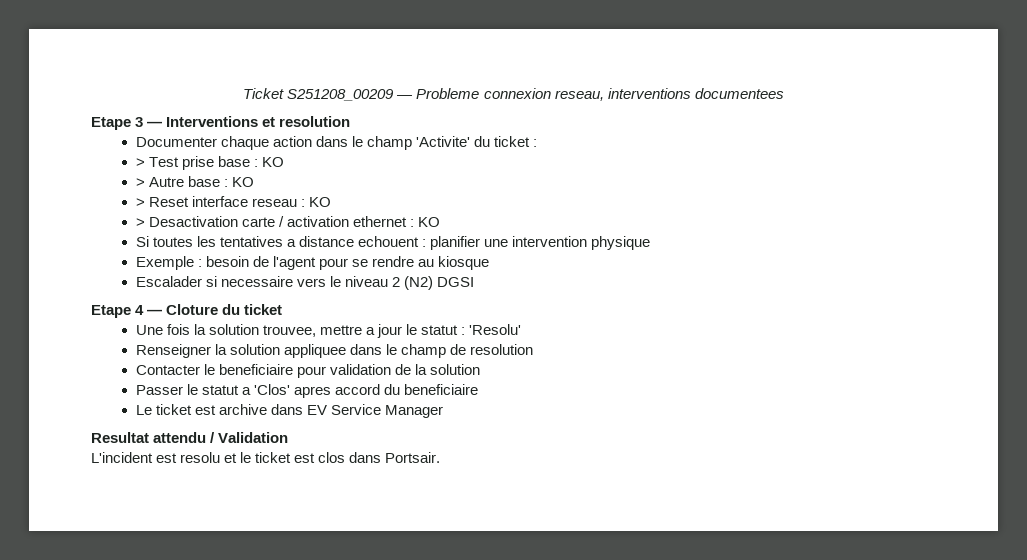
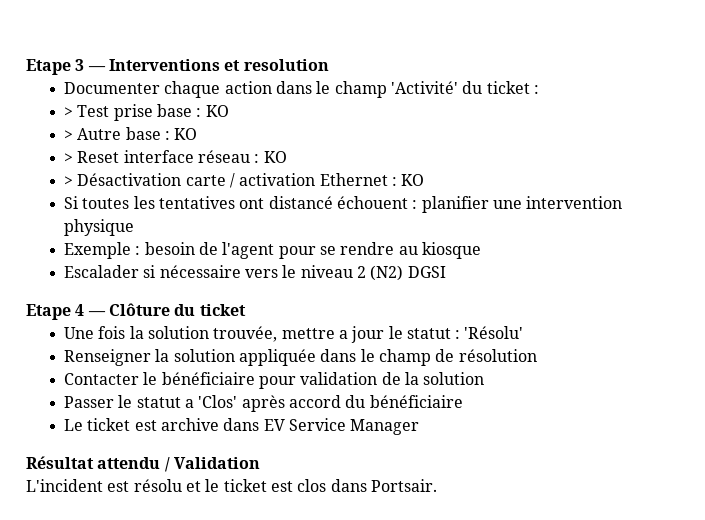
- Ticket S251208_00209 — Probleme connexion reseau, interventions documentees
- Documenter chaque action dans le champ 'Activite' du ticket :
+ Documenter chaque action dans le champ 'Activité' du ticket :
- > Reset interface reseau : KO
- > Desactivation carte / activation ethernet : KO
+ > Reset interface réseau : KO
+ > Désactivation carte / activation Ethernet : KO
- Si toutes les tentatives a distance echouent : planifier une intervention physique
+ Si toutes les tentatives ont distancé échouent : planifier une intervention physique
- Escalader si necessaire vers le niveau 2 (N2) DGSI
+ Escalader si nécessaire vers le niveau 2 (N2) DGSI
- Etape 4 — Cloture du ticket
+ Etape 4 — Clôture du ticket
- Une fois la solution trouvee, mettre a jour le statut : 'Resolu'
+ Une fois la solution trouvée, mettre a jour le statut : 'Résolu'
- Renseigner la solution appliquee dans le champ de resolution
+ Renseigner la solution appliquée dans le champ de résolution
- Contacter le beneficiaire pour validation de la solution
+ Contacter le bénéficiaire pour validation de la solution
- Passer le statut a 'Clos' apres accord du beneficiaire
+ Passer le statut a 'Clos' après accord du bénéficiaire
- Resultat attendu / Validation
+ Résultat attendu / Validation
- L'incident est resolu et le ticket est clos dans Portsair.
+ L'incident est résolu et le ticket est clos dans Portsair.

